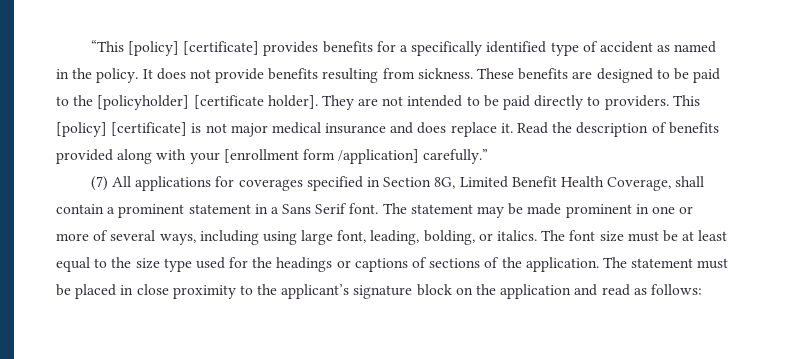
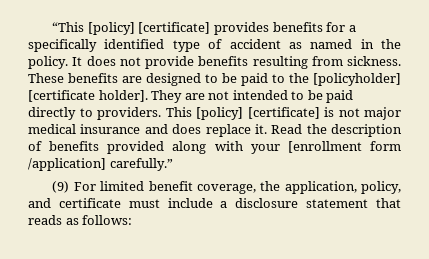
- (7) All applications for coverages specified in Section 8G, Limited Benefit Health Coverage, shall contain a prominent statement in a Sans Serif font. The statement may be made prominent in one or more of several ways, including using large font, leading, bolding, or italics. The font size must be at least equal to the size type used for the headings or captions of sections of the application. The statement must be placed in close proximity to the applicant’s signature block on the application and read as follows:
+ (9) For limited benefit coverage, the application, policy, and certificate must include a disclosure statement that reads as follows:

